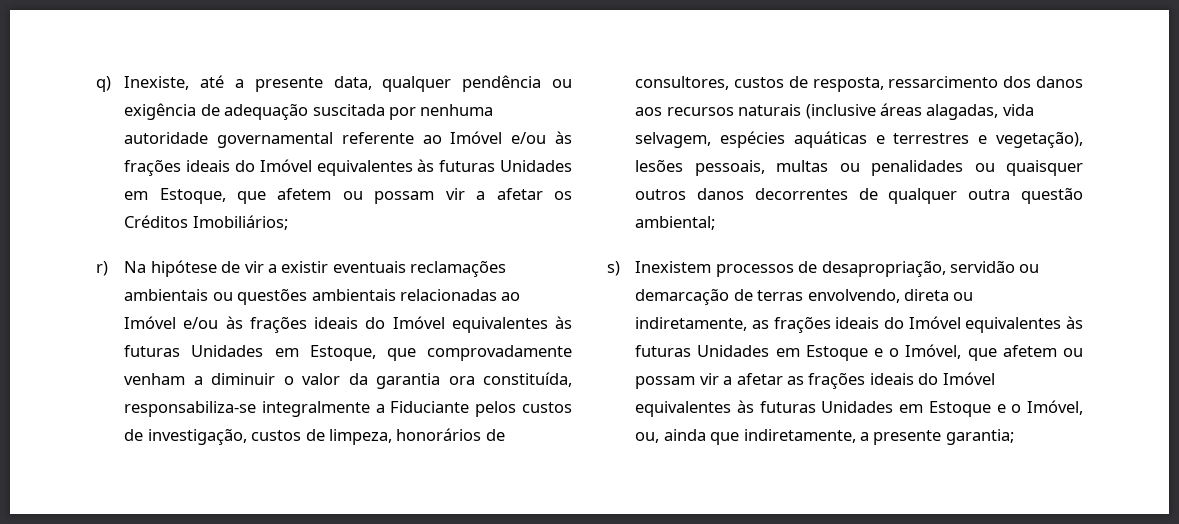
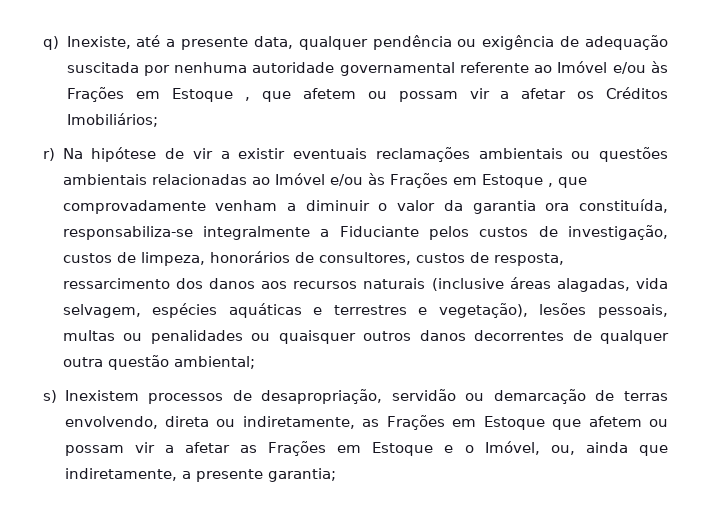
- q) Inexiste, até a presente data, qualquer pendência ou exigência de adequação suscitada por nenhuma autoridade governamental referente ao Imóvel e/ou às frações ideais do Imóvel equivalentes às futuras Unidades em Estoque, que afetem ou possam vir a afetar os Créditos Imobiliários;
+ q) Inexiste, até a presente data, qualquer pendência ou exigência de adequação suscitada por nenhuma autoridade governamental referente ao Imóvel e/ou às Frações em Estoque , que afetem ou possam vir a afetar os Créditos Imobiliários;
- r) Na hipótese de vir a existir eventuais reclamações ambientais ou questões ambientais relacionadas ao Imóvel e/ou às frações ideais do Imóvel equivalentes às futuras Unidades em Estoque, que comprovadamente venham a diminuir o valor da garantia ora constituída, responsabiliza-se integralmente a Fiduciante pelos custos de investigação, custos de limpeza, honorários de consultores, custos de resposta, ressarcimento dos danos aos recursos naturais (inclusive áreas alagadas, vida selvagem, espécies aquáticas e terrestres e vegetação), lesões pessoais, multas ou penalidades ou quaisquer outros danos decorrentes de qualquer outra questão ambiental;
+ r) Na hipótese de vir a existir eventuais reclamações ambientais ou questões ambientais relacionadas ao Imóvel e/ou às Frações em Estoque , que comprovadamente venham a diminuir o valor da garantia ora constituída, responsabiliza-se integralmente a Fiduciante pelos custos de investigação, custos de limpeza, honorários de consultores, custos de resposta, ressarcimento dos danos aos recursos naturais (inclusive áreas alagadas, vida selvagem, espécies aquáticas e terrestres e vegetação), lesões pessoais, multas ou penalidades ou quaisquer outros danos decorrentes de qualquer outra questão ambiental;
- s) Inexistem processos de desapropriação, servidão ou demarcação de terras envolvendo, direta ou indiretamente, as frações ideais do Imóvel equivalentes às futuras Unidades em Estoque e o Imóvel, que afetem ou possam vir a afetar as frações ideais do Imóvel equivalentes às futuras Unidades em Estoque e o Imóvel, ou, ainda que indiretamente, a presente garantia;
+ s) Inexistem processos de desapropriação, servidão ou demarcação de terras envolvendo, direta ou indiretamente, as Frações em Estoque que afetem ou possam vir a afetar as Frações em Estoque e o Imóvel, ou, ainda que indiretamente, a presente garantia;

